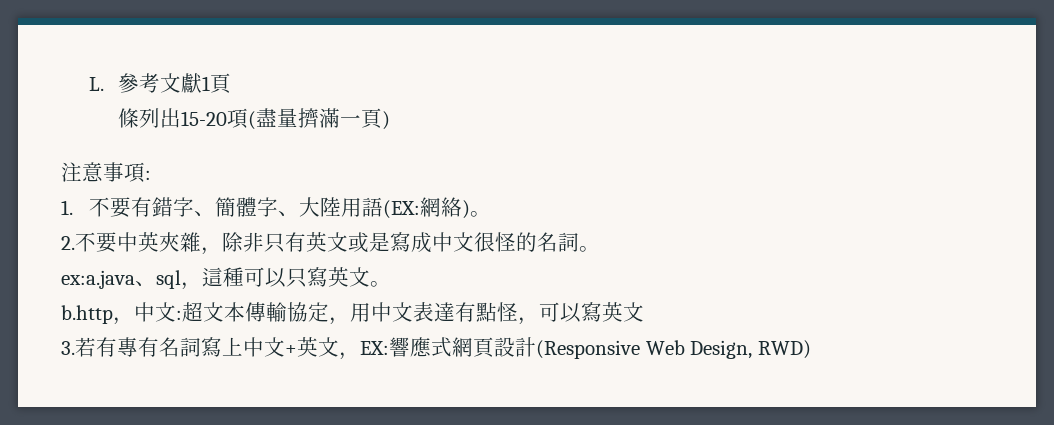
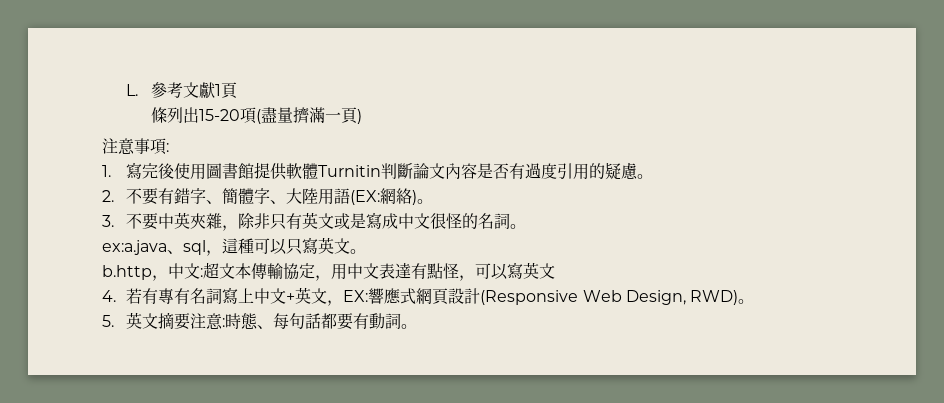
- 1.不要有錯字、簡體字、大陸用語(EX:網絡)。
+ 1.寫完後使用圖書館提供軟體Turnitin判斷論文內容是否有過度引用的疑慮。
+ 2.不要有錯字、簡體字、大陸用語(EX:網絡)。
- 2.不要中英夾雜，除非只有英文或是寫成中文很怪的名詞。
+ 3.不要中英夾雜，除非只有英文或是寫成中文很怪的名詞。
- 3.若有專有名詞寫上中文+英文，EX:響應式網頁設計(Responsive Web Design, RWD)
+ 4.若有專有名詞寫上中文+英文，EX:響應式網頁設計(Responsive Web Design, RWD)。
+ 5.英文摘要注意:時態、每句話都要有動詞。

